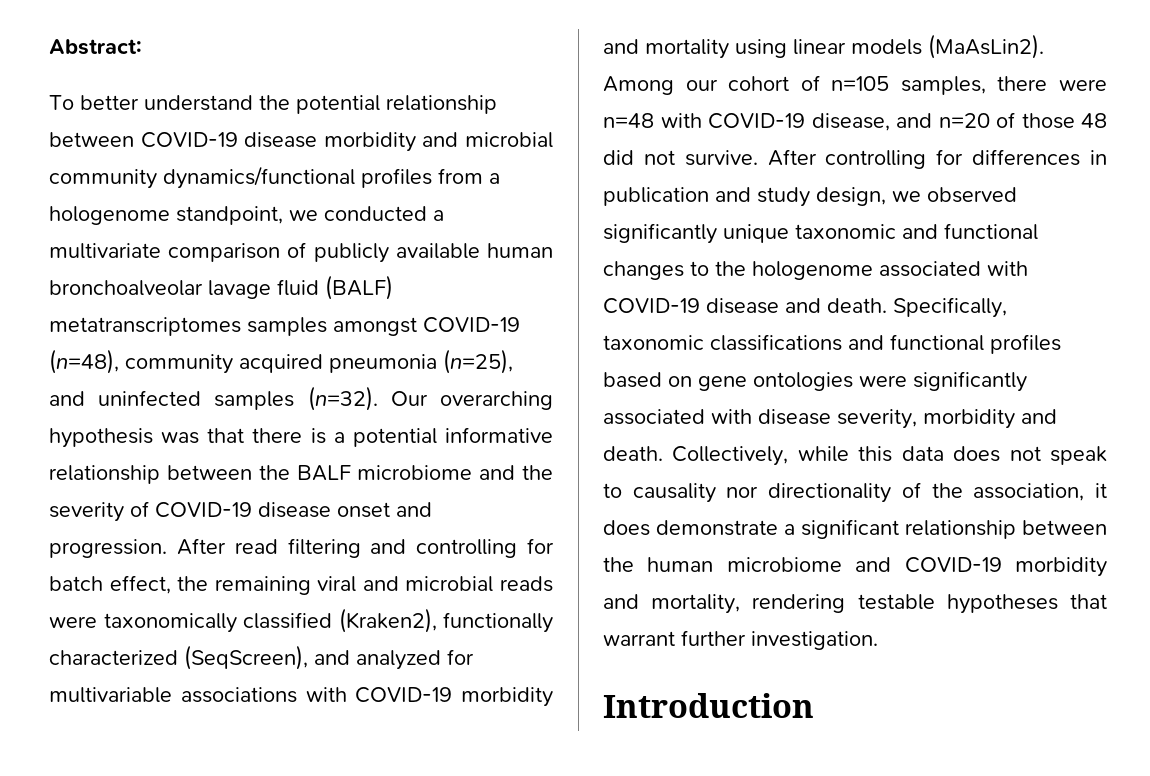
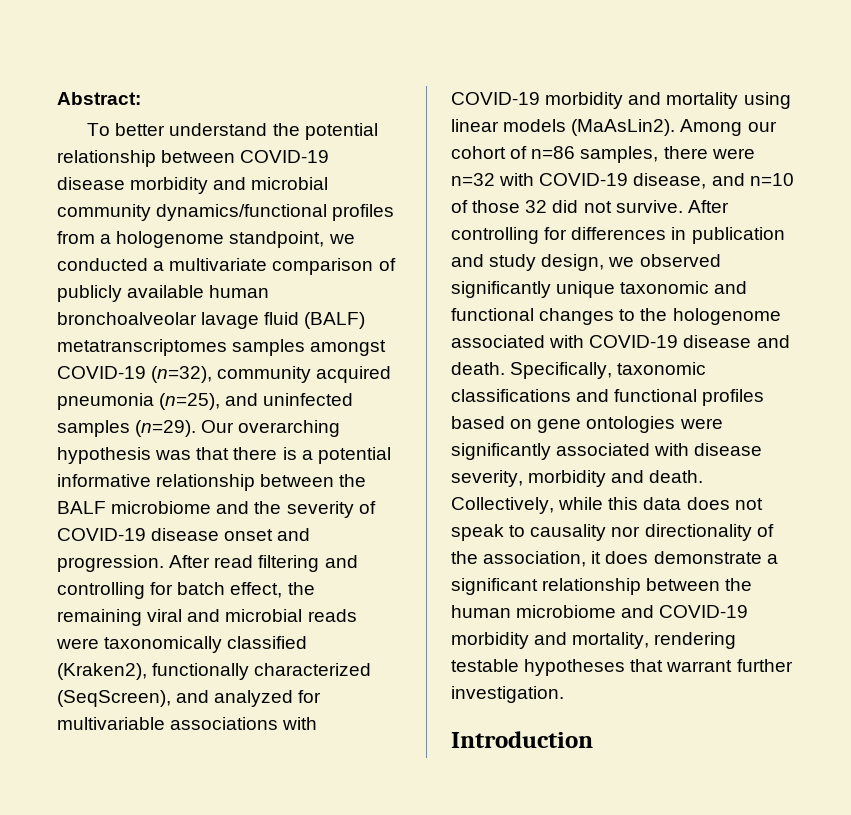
- To better understand the potential relationship between COVID-19 disease morbidity and microbial community dynamics/functional profiles from a hologenome standpoint, we conducted a multivariate comparison of publicly available human bronchoalveolar lavage fluid (BALF) metatranscriptomes samples amongst COVID-19 (n=48), community acquired pneumonia (n=25), and uninfected samples (n=32).
+ To better understand the potential relationship between COVID-19 disease morbidity and microbial community dynamics/functional profiles from a hologenome standpoint, we conducted a multivariate comparison of publicly available human bronchoalveolar lavage fluid (BALF) metatranscriptomes samples amongst COVID-19 (n=32), community acquired pneumonia (n=25), and uninfected samples (n=29).
- Among our cohort of n=105 samples, there were n=48 with COVID-19 disease, and n=20 of those 48 did not survive.
+ Among our cohort of n=86 samples, there were n=32 with COVID-19 disease, and n=10 of those 32 did not survive.

